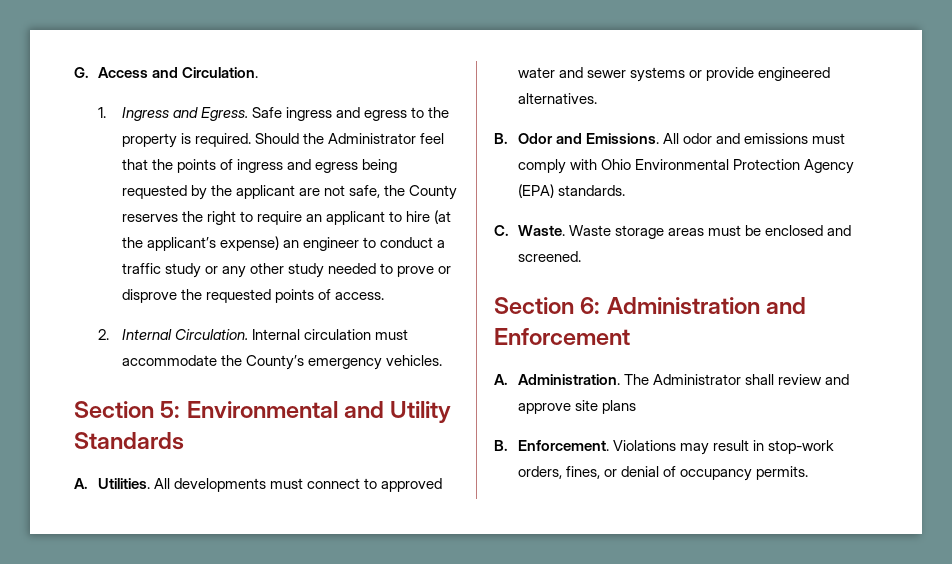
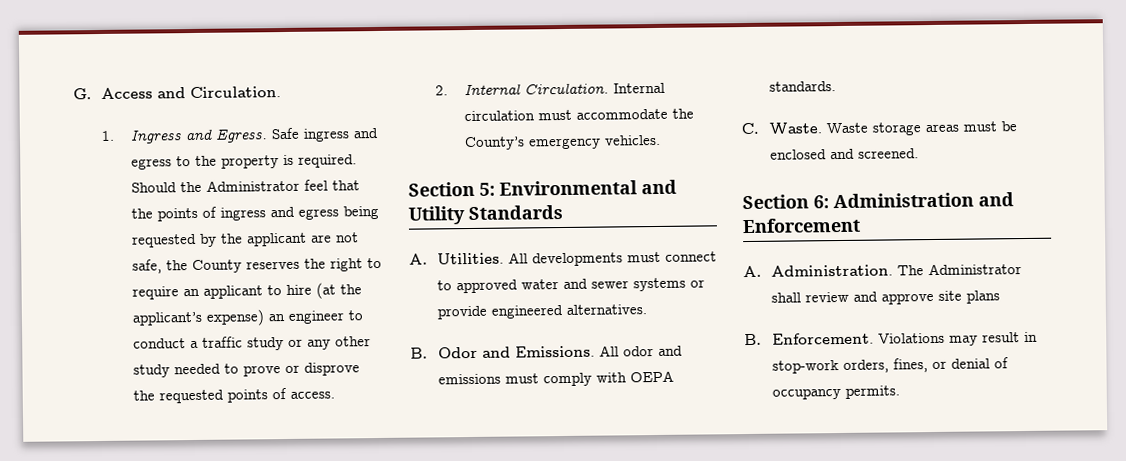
- All odor and emissions must comply with Ohio Environmental Protection Agency (EPA) standards.
+ All odor and emissions must comply with OEPA standards.

